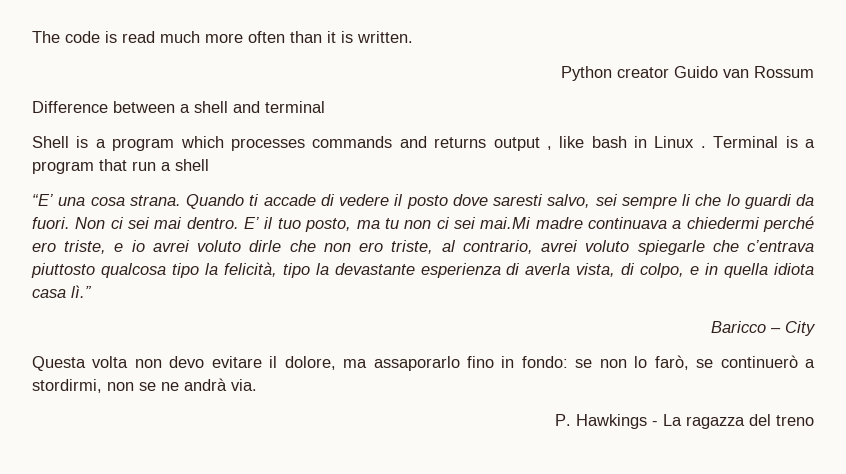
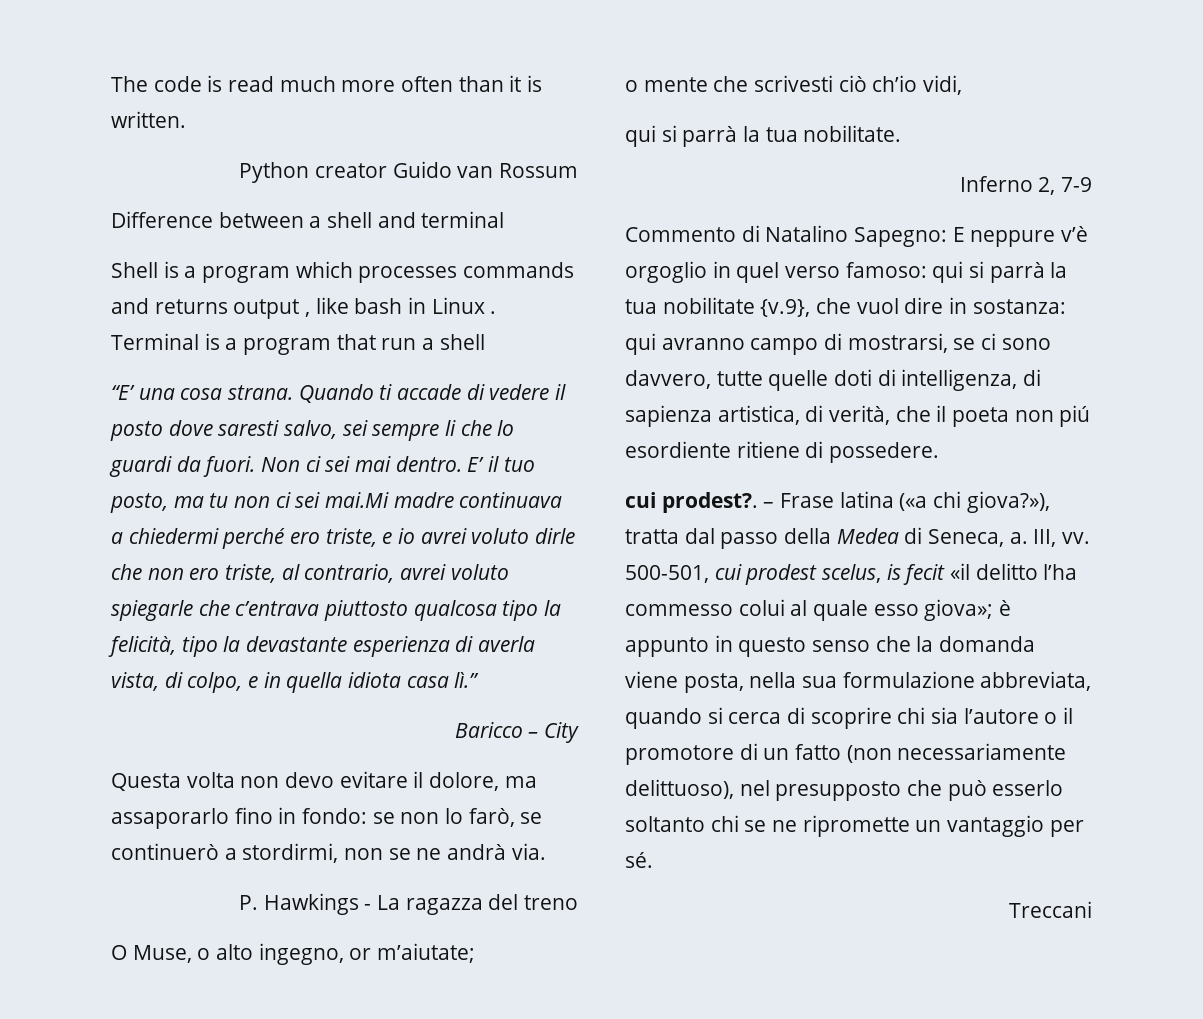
+ O Muse, o alto ingegno, or m’aiutate;
+ o mente che scrivesti ciò ch’io vidi,
+ qui si parrà la tua nobilitate.
+ Inferno 2, 7-9
+ Commento di Natalino Sapegno: E neppure v’è orgoglio in quel verso famoso: qui si parrà la tua nobilitate {v.9}, che vuol dire in sostanza: qui avranno campo di mostrarsi, se ci sono davvero, tutte quelle doti di intelligenza, di sapienza artistica, di verità, che il poeta non piú esordiente ritiene di possedere.
+ cui prodest?. – Frase latina («a chi giova?»), tratta dal passo della Medea di Seneca, a. III, vv. 500-501, cui prodest scelus, is fecit «il delitto l’ha commesso colui al quale esso giova»; è appunto in questo senso che la domanda viene posta, nella sua formulazione abbreviata, quando si cerca di scoprire chi sia l’autore o il promotore di un fatto (non necessariamente delittuoso), nel presupposto che può esserlo soltanto chi se ne ripromette un vantaggio per sé.
+ Treccani

